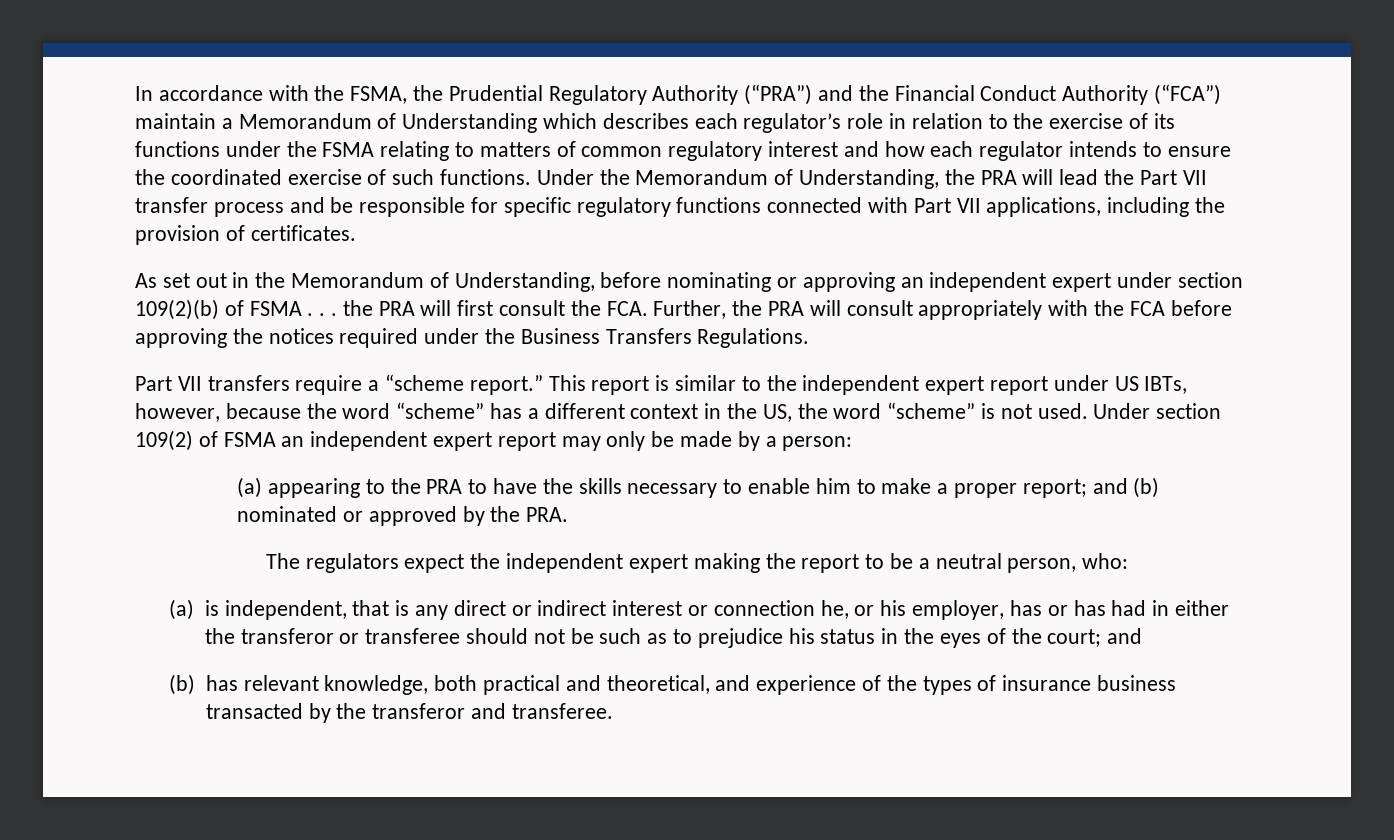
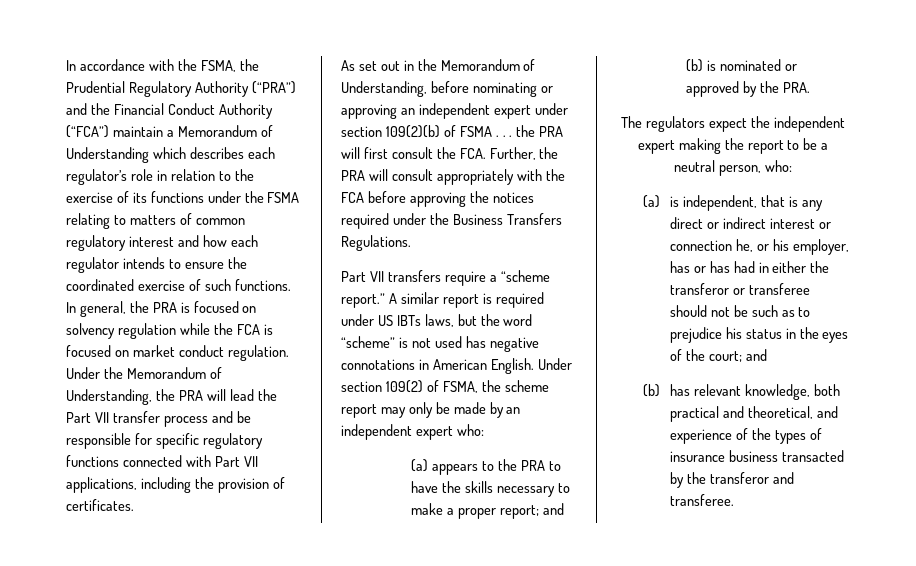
+ In general, the PRA is focused on solvency regulation while the FCA is focused on market conduct regulation.
- This report is similar to the independent expert report under US IBTs, however, because the word “scheme” has a different context in the US, the word “scheme” is not used. Under section 109(2) of FSMA an independent expert report may only be made by a person:
- (a) appearing to the PRA to have the skills necessary to enable him to make a proper report; and (b) nominated or approved by the PRA.
+ A similar report is required under US IBTs laws, but the word “scheme” is not used has negative connotations in American English. Under section 109(2) of FSMA, the scheme report may only be made by an independent expert who:
+ (a) appears to the PRA to have the skills necessary to make a proper report; and (b) is nominated or approved by the PRA.

